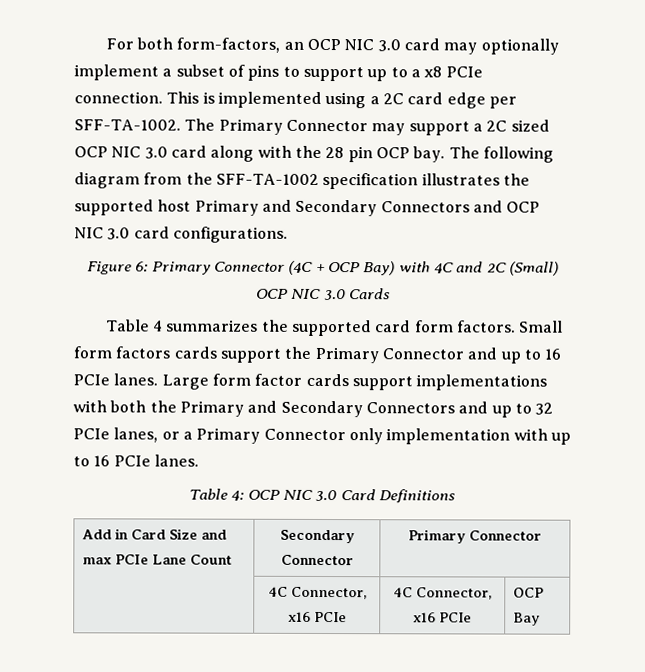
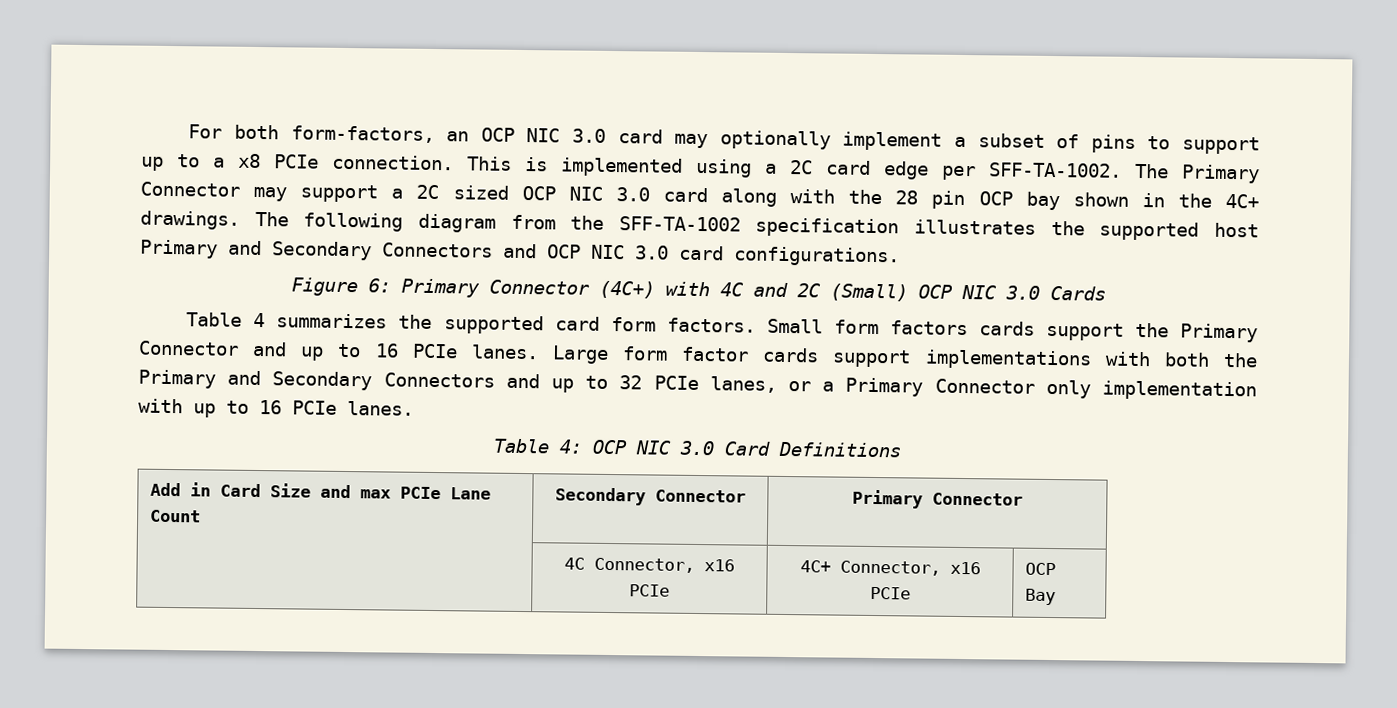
- The Primary Connector may support a 2C sized OCP NIC 3.0 card along with the 28 pin OCP bay.
+ The Primary Connector may support a 2C sized OCP NIC 3.0 card along with the 28 pin OCP bay shown in the 4C+ drawings.
- Figure 6: Primary Connector (4C + OCP Bay) with 4C and 2C (Small) OCP NIC 3.0 Cards
+ Figure 6: Primary Connector (4C+) with 4C and 2C (Small) OCP NIC 3.0 Cards
- | 4C Connector, x16 PCIe | 4C Connector, x16 PCIe | OCP Bay
+ | 4C Connector, x16 PCIe | 4C+ Connector, x16 PCIe | OCP Bay

